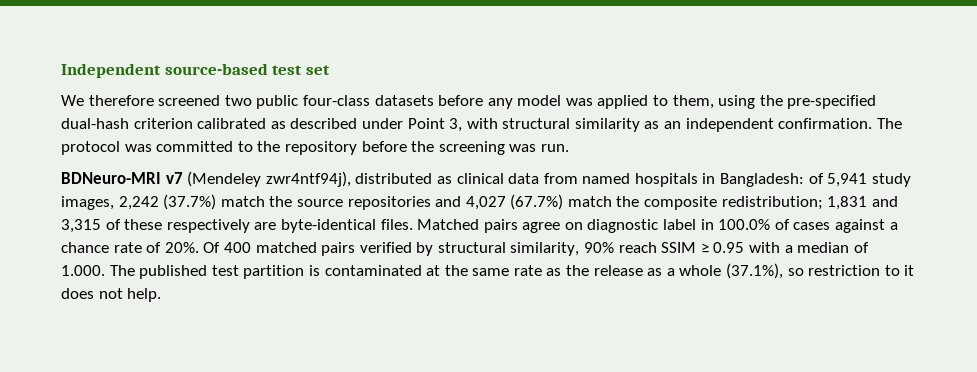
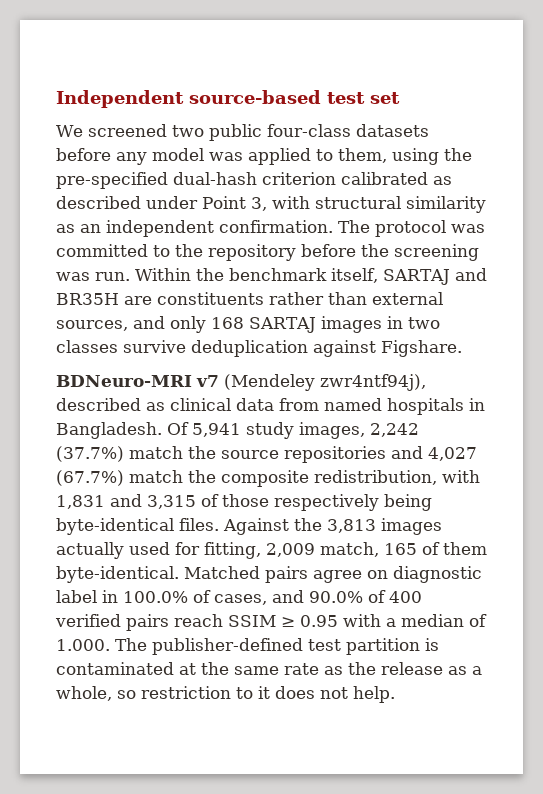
- We therefore screened two public four-class datasets before any model was applied to them, using the pre-specified dual-hash criterion calibrated as described under Point 3, with structural similarity as an independent confirmation.
+ We screened two public four-class datasets before any model was applied to them, using the pre-specified dual-hash criterion calibrated as described under Point 3, with structural similarity as an independent confirmation.
+ Within the benchmark itself, SARTAJ and BR35H are constituents rather than external sources, and only 168 SARTAJ images in two classes survive deduplication against Figshare.
- BDNeuro-MRI v7 (Mendeley zwr4ntf94j), distributed as clinical data from named hospitals in Bangladesh: of 5,941 study images, 2,242 (37.7%) match the source repositories and 4,027 (67.7%) match the composite redistribution; 1,831 and 3,315 of these respectively are byte-identical files.
+ BDNeuro-MRI v7 (Mendeley zwr4ntf94j), described as clinical data from named hospitals in Bangladesh. Of 5,941 study images, 2,242 (37.7%) match the source repositories and 4,027 (67.7%) match the composite redistribution, with 1,831 and 3,315 of those respectively being byte-identical files. Against the 3,813 images actually used for fitting, 2,009 match, 165 of them byte-identical.
- Matched pairs agree on diagnostic label in 100.0% of cases against a chance rate of 20%. Of 400 matched pairs verified by structural similarity, 90% reach SSIM ≥ 0.95 with a median of 1.000. The published test partition is contaminated at the same rate as the release as a whole (37.1%), so restriction to it does not help.
+ Matched pairs agree on diagnostic label in 100.0% of cases, and 90.0% of 400 verified pairs reach SSIM ≥ 0.95 with a median of 1.000. The publisher-defined test partition is contaminated at the same rate as the release as a whole, so restriction to it does not help.

